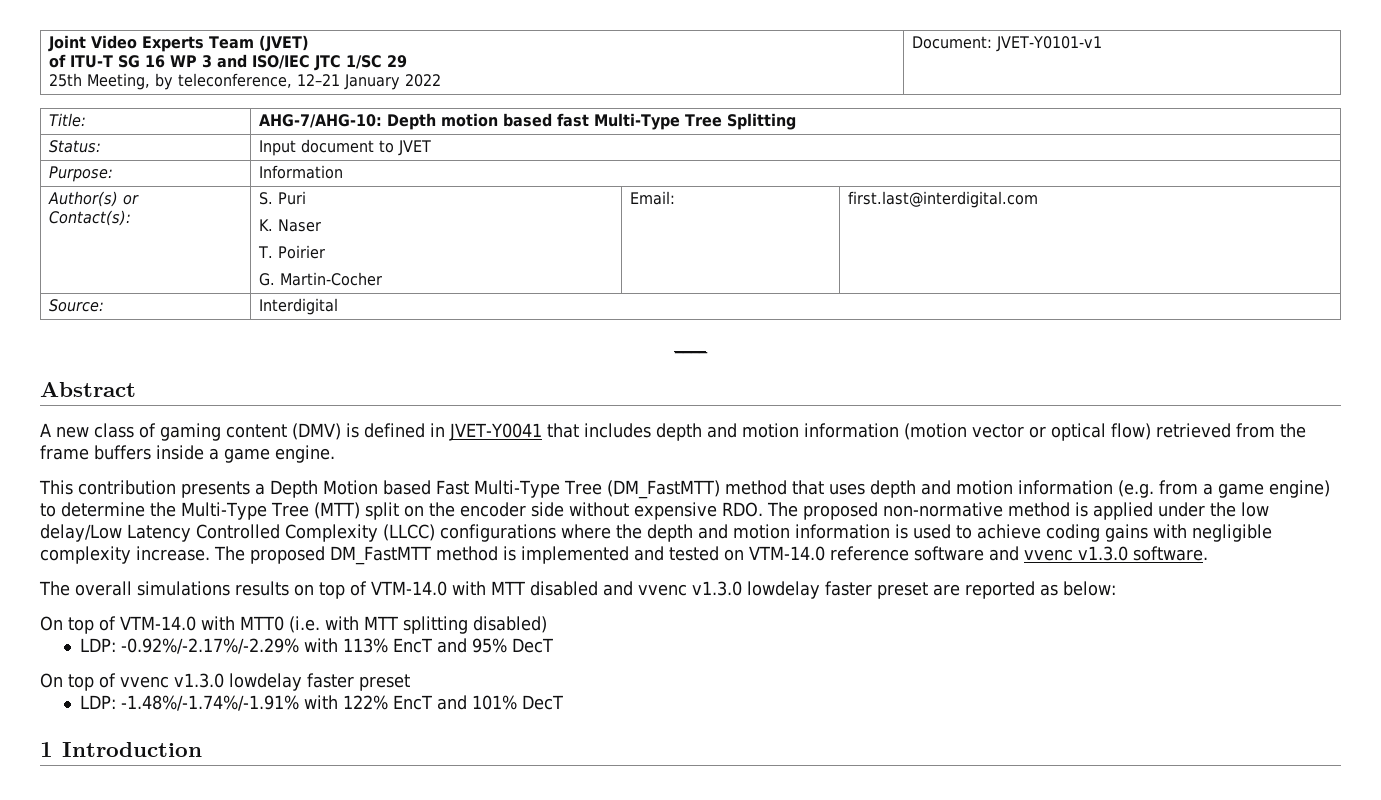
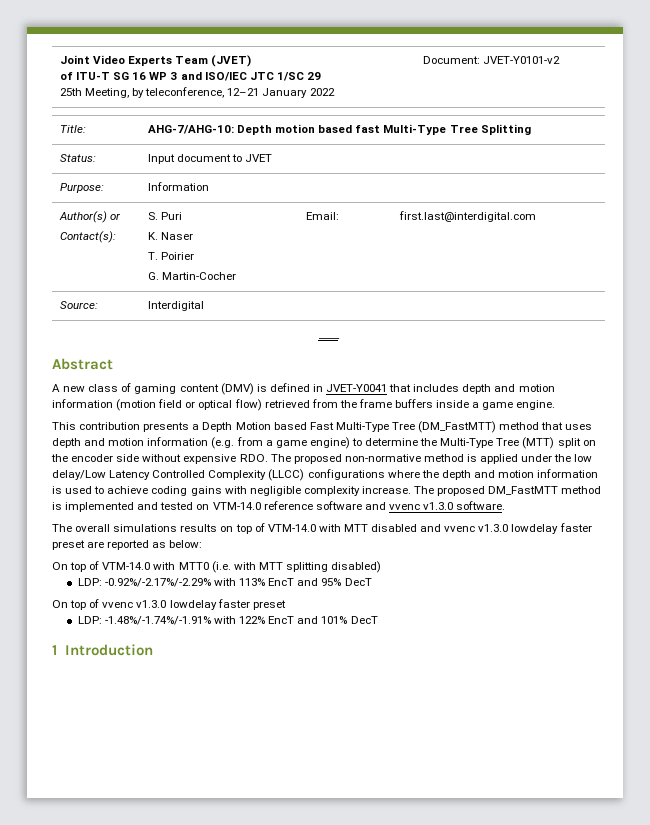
  Joint Video Experts Team (JVET)
  of ITU-T SG 16 WP 3 and ISO/IEC JTC 1/SC 29
- 25th Meeting, by teleconference, 12–21 January 2022 | Document: JVET-Y0101-v1
+ 25th Meeting, by teleconference, 12–21 January 2022 | Document: JVET-Y0101-v2
- A new class of gaming content (DMV) is defined in JVET-Y0041 that includes depth and motion information (motion vector or optical flow) retrieved from the frame buffers inside a game engine.
+ A new class of gaming content (DMV) is defined in JVET-Y0041 that includes depth and motion information (motion field or optical flow) retrieved from the frame buffers inside a game engine.

